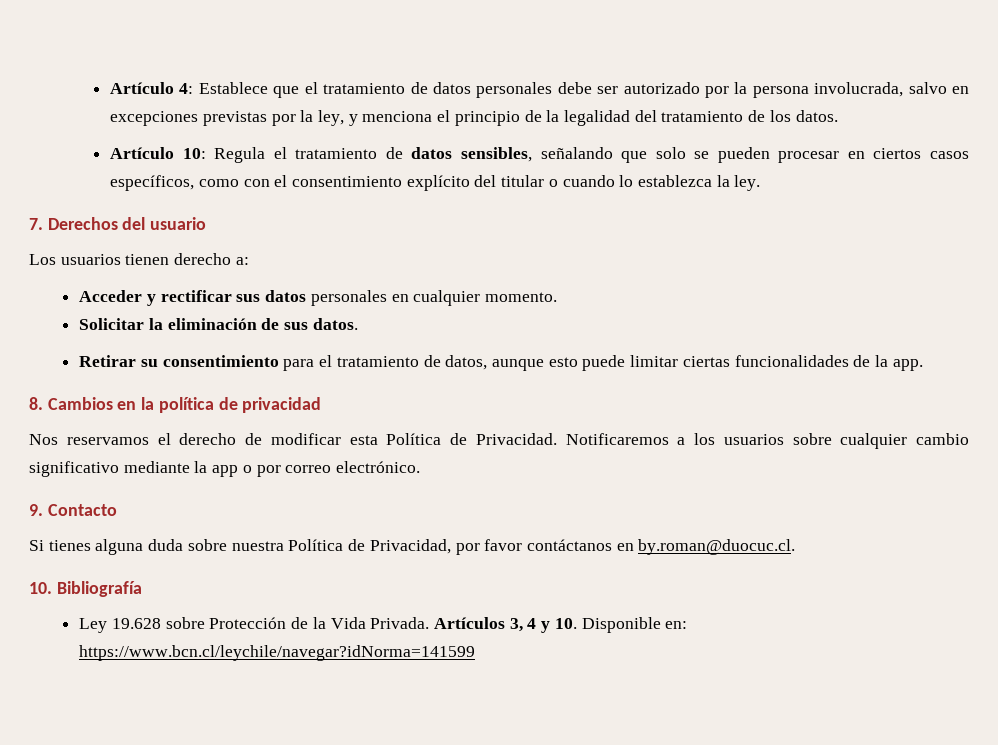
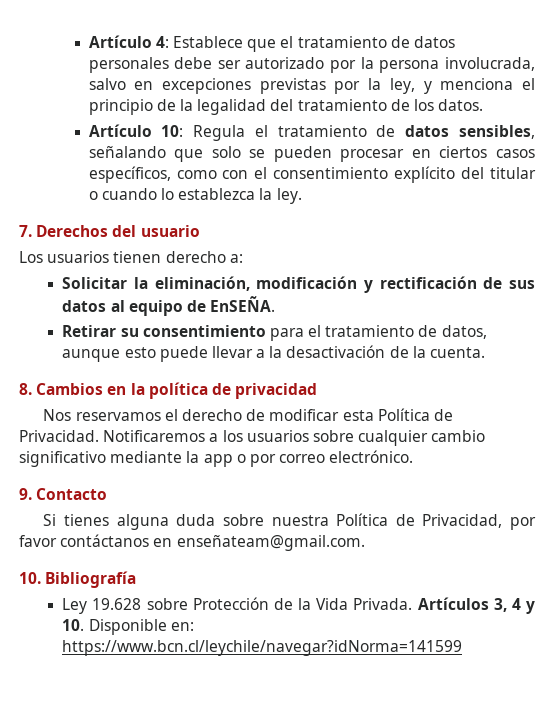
- Acceder y rectificar sus datos personales en cualquier momento.
- Solicitar la eliminación de sus datos.
+ Solicitar la eliminación, modificación y rectificación de sus datos al equipo de EnSEÑA.
- Retirar su consentimiento para el tratamiento de datos, aunque esto puede limitar ciertas funcionalidades de la app.
+ Retirar su consentimiento para el tratamiento de datos, aunque esto puede llevar a la desactivación de la cuenta.
- Si tienes alguna duda sobre nuestra Política de Privacidad, por favor contáctanos en by.roman@duocuc.cl.
+ Si tienes alguna duda sobre nuestra Política de Privacidad, por favor contáctanos en enseñateam@gmail.com.

